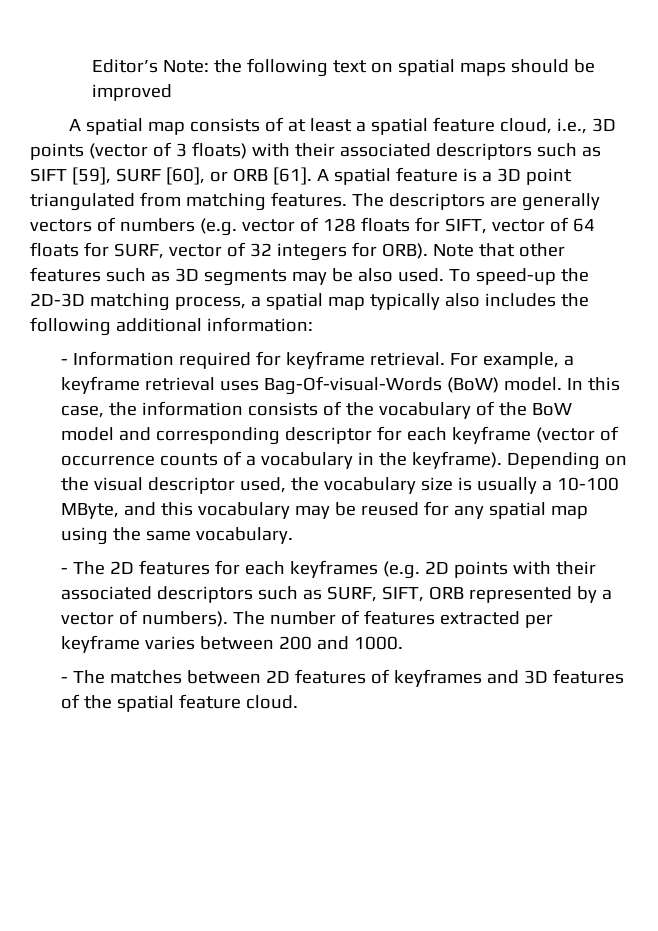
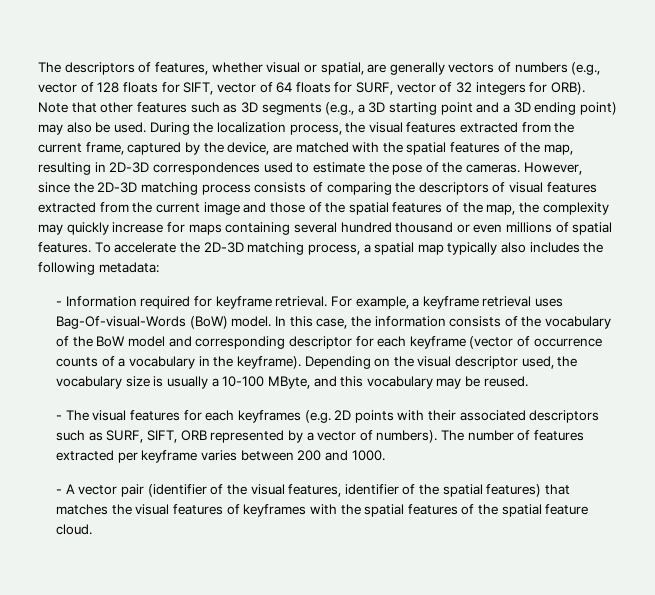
- Editor’s Note: the following text on spatial maps should be improved
- A spatial map consists of at least a spatial feature cloud, i.e., 3D points (vector of 3 floats) with their associated descriptors such as SIFT [59], SURF [60], or ORB [61]. A spatial feature is a 3D point triangulated from matching features. The descriptors are generally vectors of numbers (e.g. vector of 128 floats for SIFT, vector of 64 floats for SURF, vector of 32 integers for ORB).
+ The descriptors of features, whether visual or spatial, are generally vectors of numbers (e.g., vector of 128 floats for SIFT, vector of 64 floats for SURF, vector of 32 integers for ORB).
- Note that other features such as 3D segments may be also used. To speed-up the 2D-3D matching process, a spatial map typically also includes the following additional information:
+ Note that other features such as 3D segments (e.g., a 3D starting point and a 3D ending point) may also be used. During the localization process, the visual features extracted from the current frame, captured by the device, are matched with the spatial features of the map, resulting in 2D-3D correspondences used to estimate the pose of the cameras. However, since the 2D-3D matching process consists of comparing the descriptors of visual features extracted from the current image and those of the spatial features of the map, the complexity may quickly increase for maps containing several hundred thousand or even millions of spatial features. To accelerate the 2D-3D matching process, a spatial map typically also includes the following metadata:
- Depending on the visual descriptor used, the vocabulary size is usually a 10-100 MByte, and this vocabulary may be reused for any spatial map using the same vocabulary.
- - The 2D features for each keyframes (e.g. 2D points with their associated descriptors such as SURF, SIFT, ORB represented by a vector of numbers).
+ Depending on the visual descriptor used, the vocabulary size is usually a 10-100 MByte, and this vocabulary may be reused.
+ - The visual features for each keyframes (e.g. 2D points with their associated descriptors such as SURF, SIFT, ORB represented by a vector of numbers).
- - The matches between 2D features of keyframes and 3D features of the spatial feature cloud.
+ - A vector pair (identifier of the visual features, identifier of the spatial features) that matches the visual features of keyframes with the spatial features of the spatial feature cloud.

